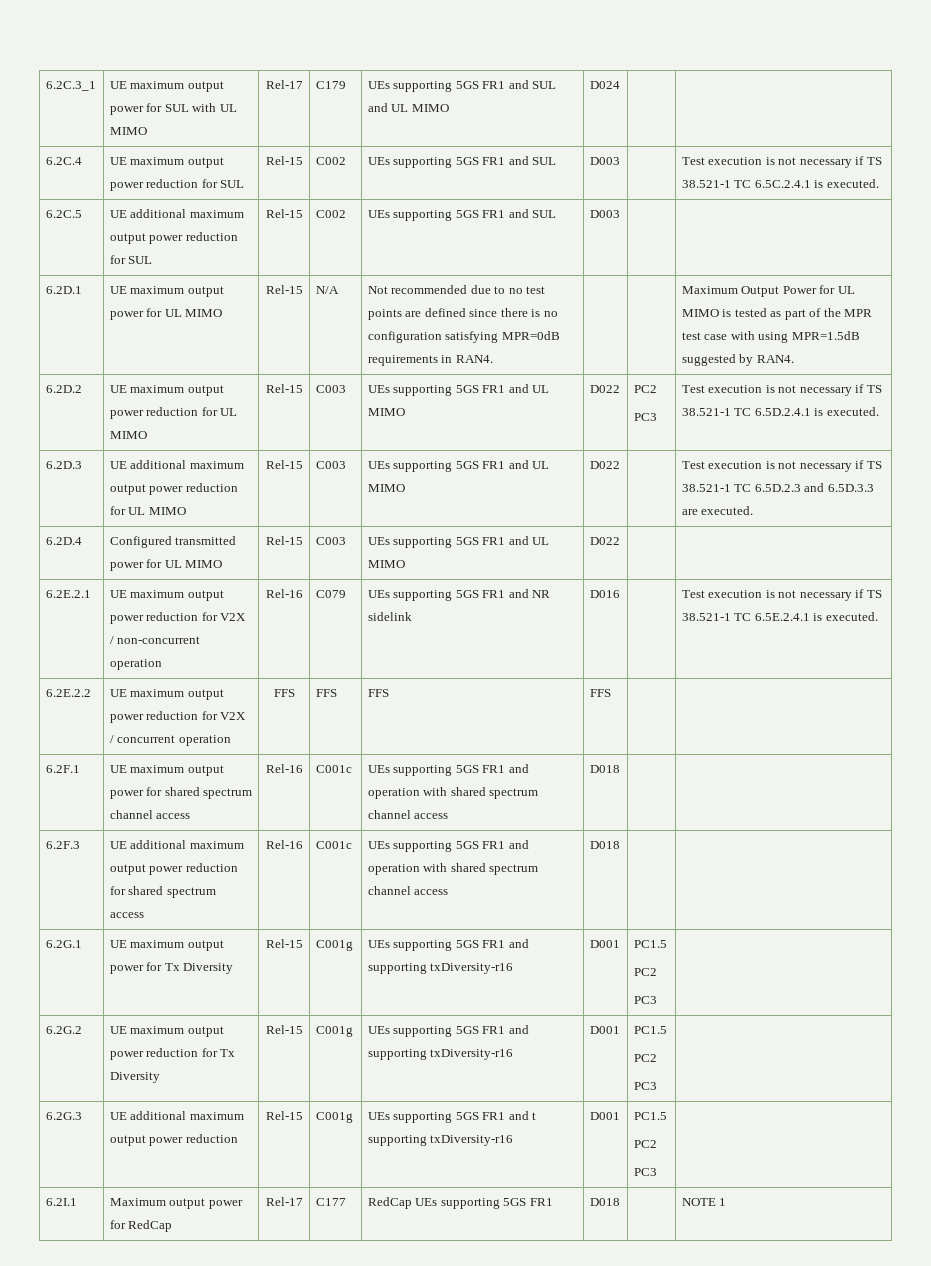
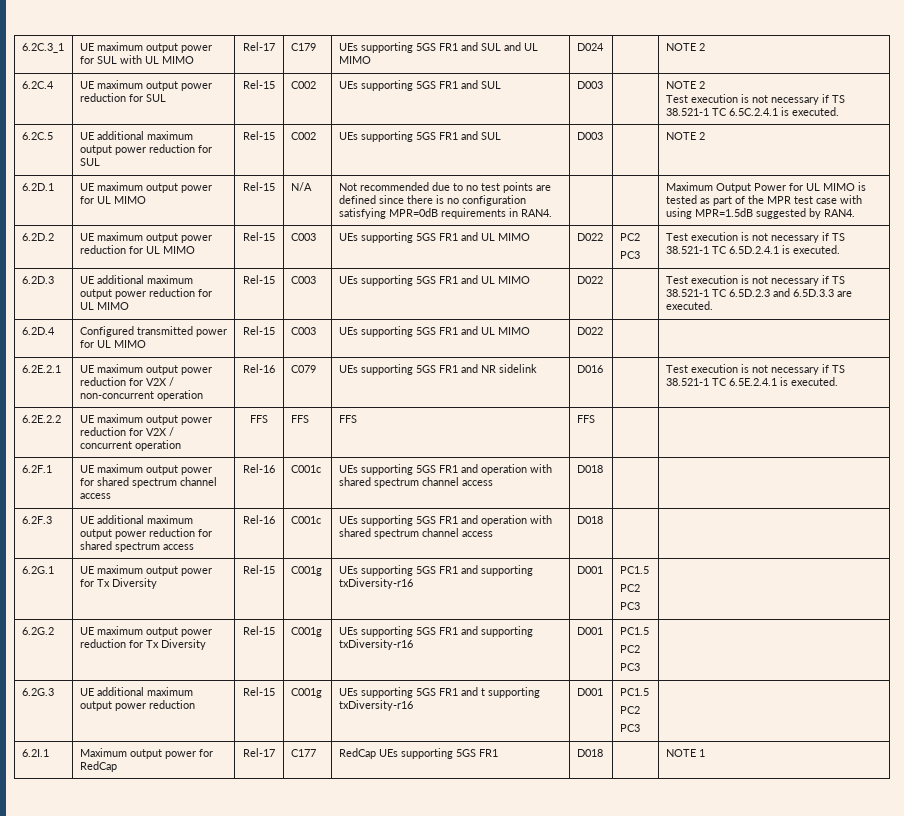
- 6.2C.3_1 | UE maximum output power for SUL with UL MIMO | Rel-17 | C179 | UEs supporting 5GS FR1 and SUL and UL MIMO | D024 | |
+ 6.2C.3_1 | UE maximum output power for SUL with UL MIMO | Rel-17 | C179 | UEs supporting 5GS FR1 and SUL and UL MIMO | D024 | | NOTE 2
- 6.2C.4 | UE maximum output power reduction for SUL | Rel-15 | C002 | UEs supporting 5GS FR1 and SUL | D003 | | Test execution is not necessary if TS 38.521-1 TC 6.5C.2.4.1 is executed.
+ 6.2C.4 | UE maximum output power reduction for SUL | Rel-15 | C002 | UEs supporting 5GS FR1 and SUL | D003 | | NOTE 2
+ Test execution is not necessary if TS 38.521-1 TC 6.5C.2.4.1 is executed.
- 6.2C.5 | UE additional maximum output power reduction for SUL | Rel-15 | C002 | UEs supporting 5GS FR1 and SUL | D003 | |
+ 6.2C.5 | UE additional maximum output power reduction for SUL | Rel-15 | C002 | UEs supporting 5GS FR1 and SUL | D003 | | NOTE 2

